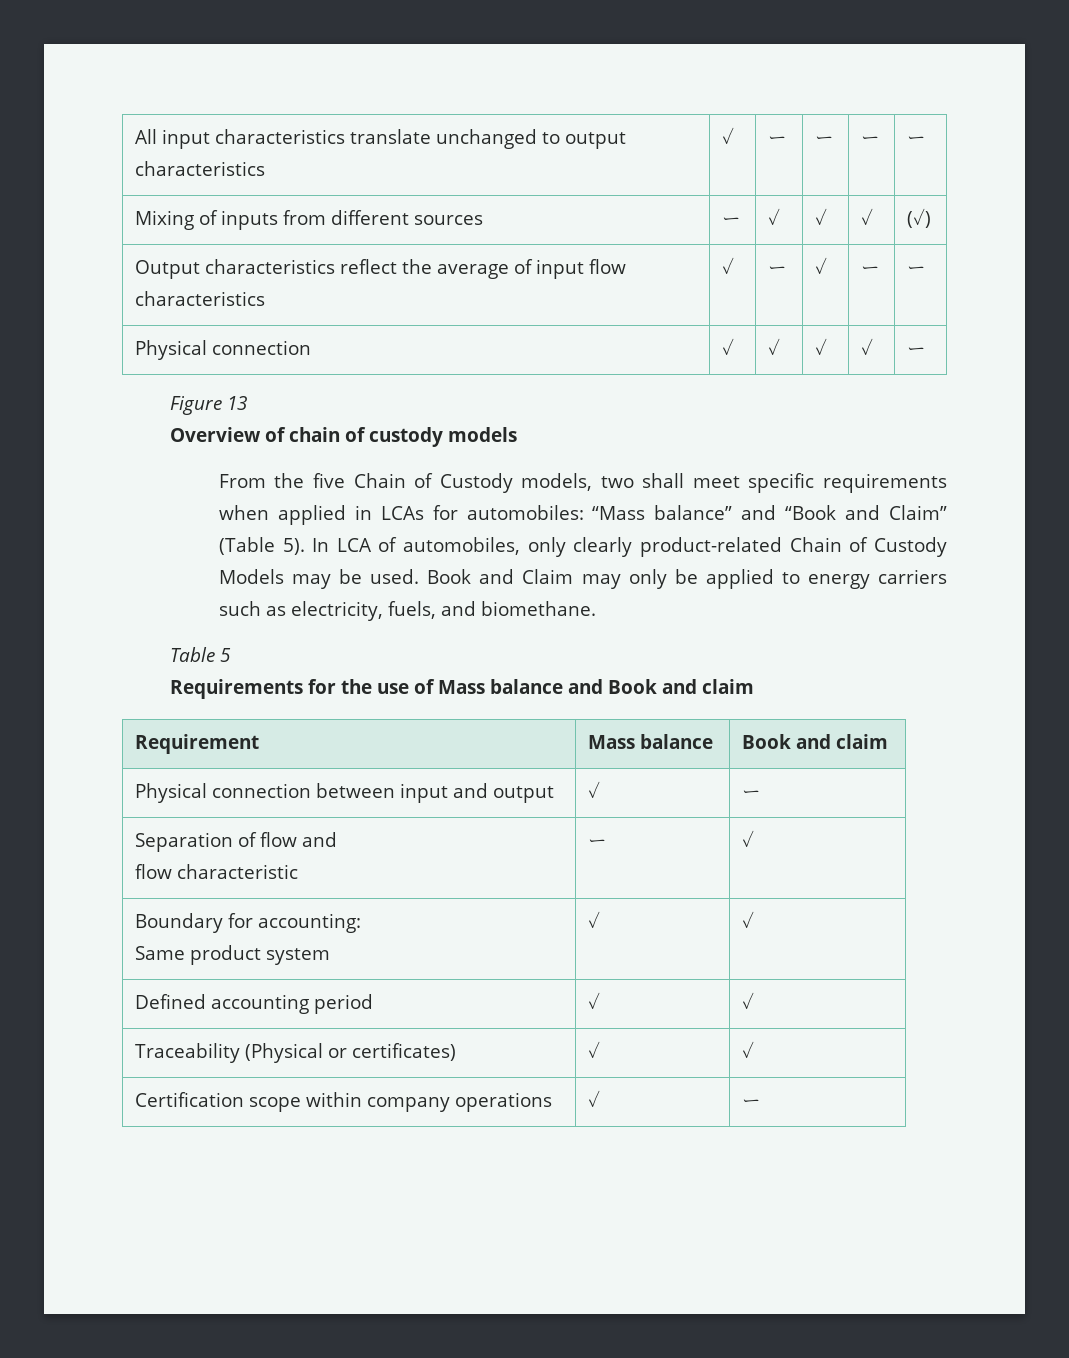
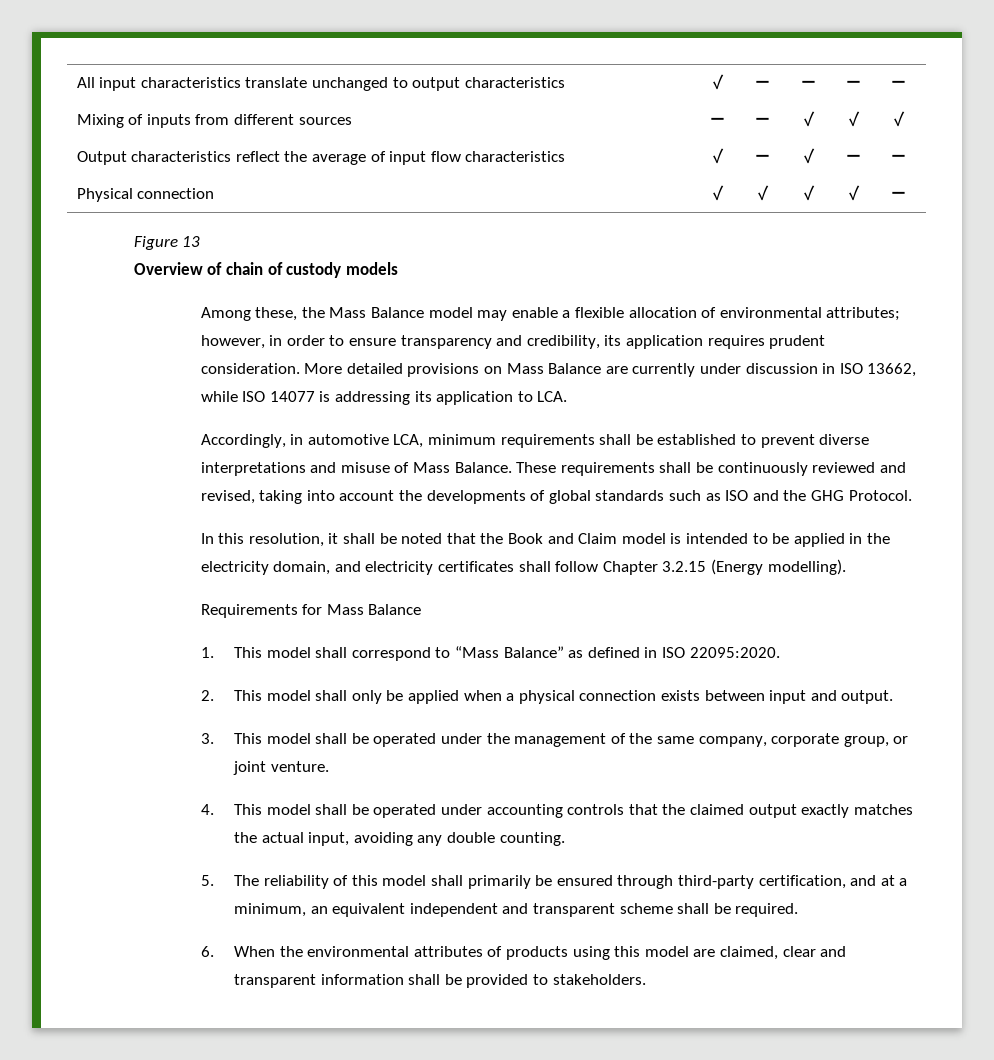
- Mixing of inputs from different sources | ー | ✓ | ✓ | ✓ | (✓)
+ Mixing of inputs from different sources | ー | ー | ✓ | ✓ | ✓
- From the five Chain of Custody models, two shall meet specific requirements when applied in LCAs for automobiles: “Mass balance” and “Book and Claim” (Table 5). In LCA of automobiles, only clearly product-related Chain of Custody Models may be used. Book and Claim may only be applied to energy carriers such as electricity, fuels, and biomethane.
- Table 5
- Requirements for the use of Mass balance and Book and claim
- Requirement | Mass balance | Book and claim
- Physical connection between input and output | ✓ | ー
- Separation of flow and
- flow characteristic | ー | ✓
- Boundary for accounting:
- Same product system | ✓ | ✓
- Defined accounting period | ✓ | ✓
- Traceability (Physical or certificates) | ✓ | ✓
- Certification scope within company operations | ✓ | ー
+ Among these, the Mass Balance model may enable a flexible allocation of environmental attributes; however, in order to ensure transparency and credibility, its application requires prudent consideration. More detailed provisions on Mass Balance are currently under discussion in ISO 13662, while ISO 14077 is addressing its application to LCA.
+ Accordingly, in automotive LCA, minimum requirements shall be established to prevent diverse interpretations and misuse of Mass Balance. These requirements shall be continuously reviewed and revised, taking into account the developments of global standards such as ISO and the GHG Protocol.
+ In this resolution, it shall be noted that the Book and Claim model is intended to be applied in the electricity domain, and electricity certificates shall follow Chapter 3.2.15 (Energy modelling).
+ Requirements for Mass Balance
+ 1. This model shall correspond to “Mass Balance” as defined in ISO 22095:2020.
+ 2. This model shall only be applied when a physical connection exists between input and output.
+ 3. This model shall be operated under the management of the same company, corporate group, or joint venture.
+ 4. This model shall be operated under accounting controls that the claimed output exactly matches the actual input, avoiding any double counting.
+ 5. The reliability of this model shall primarily be ensured through third-party certification, and at a minimum, an equivalent independent and transparent scheme shall be required.
+ 6. When the environmental attributes of products using this model are claimed, clear and transparent information shall be provided to stakeholders.

